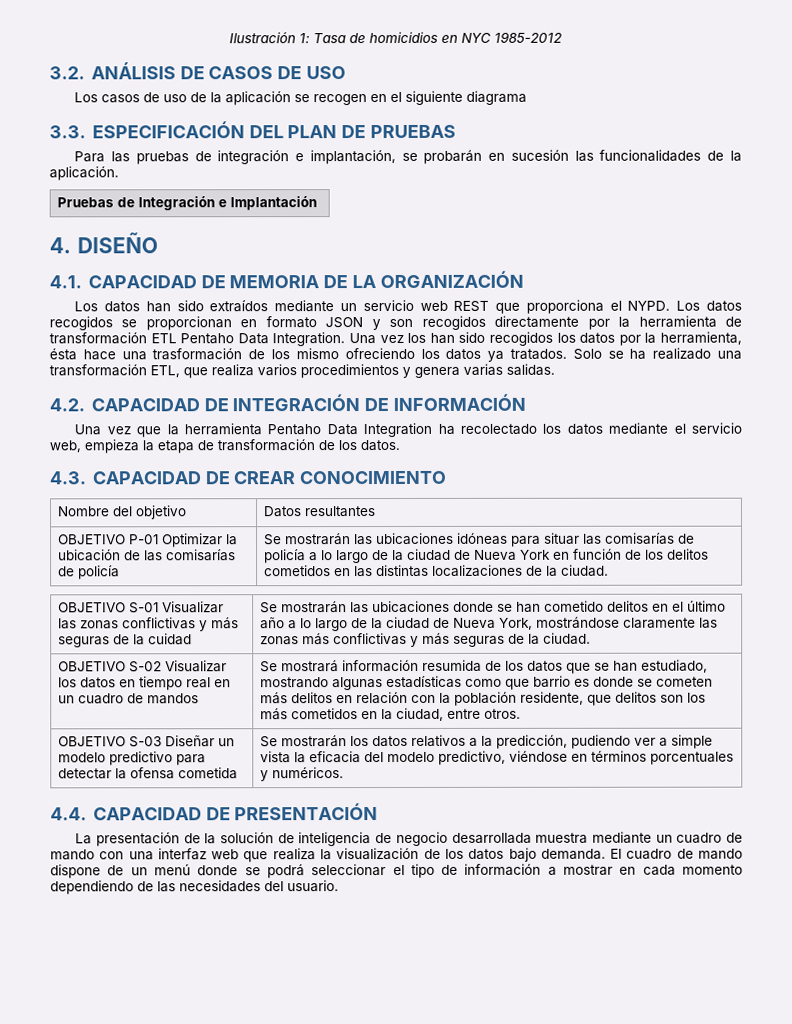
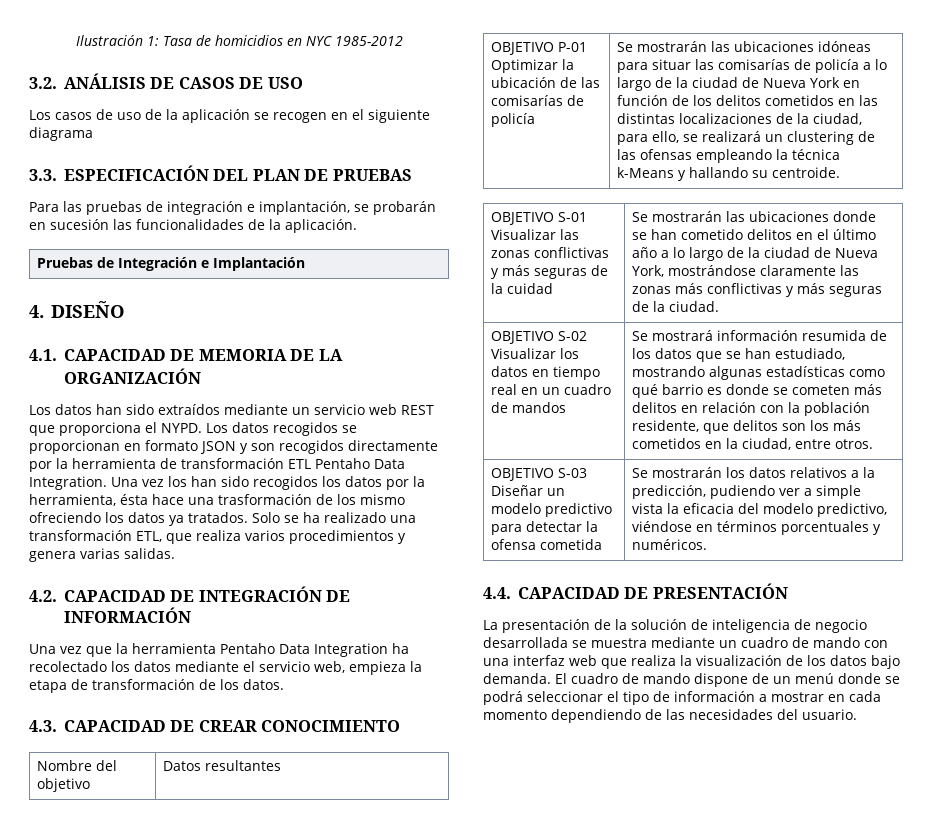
- Se mostrarán las ubicaciones idóneas para situar las comisarías de policía a lo largo de la ciudad de Nueva York en función de los delitos cometidos en las distintas localizaciones de la ciudad.
+ Se mostrarán las ubicaciones idóneas para situar las comisarías de policía a lo largo de la ciudad de Nueva York en función de los delitos cometidos en las distintas localizaciones de la ciudad, para ello, se realizará un clustering de las ofensas empleando la técnica k-Means y hallando su centroide.
- Se mostrará información resumida de los datos que se han estudiado, mostrando algunas estadísticas como que barrio es donde se cometen más delitos en relación con la población residente, que delitos son los más cometidos en la ciudad, entre otros.
+ Se mostrará información resumida de los datos que se han estudiado, mostrando algunas estadísticas como qué barrio es donde se cometen más delitos en relación con la población residente, que delitos son los más cometidos en la ciudad, entre otros.
- La presentación de la solución de inteligencia de negocio desarrollada muestra mediante un cuadro de mando con una interfaz web que realiza la visualización de los datos bajo demanda.
+ La presentación de la solución de inteligencia de negocio desarrollada se muestra mediante un cuadro de mando con una interfaz web que realiza la visualización de los datos bajo demanda.

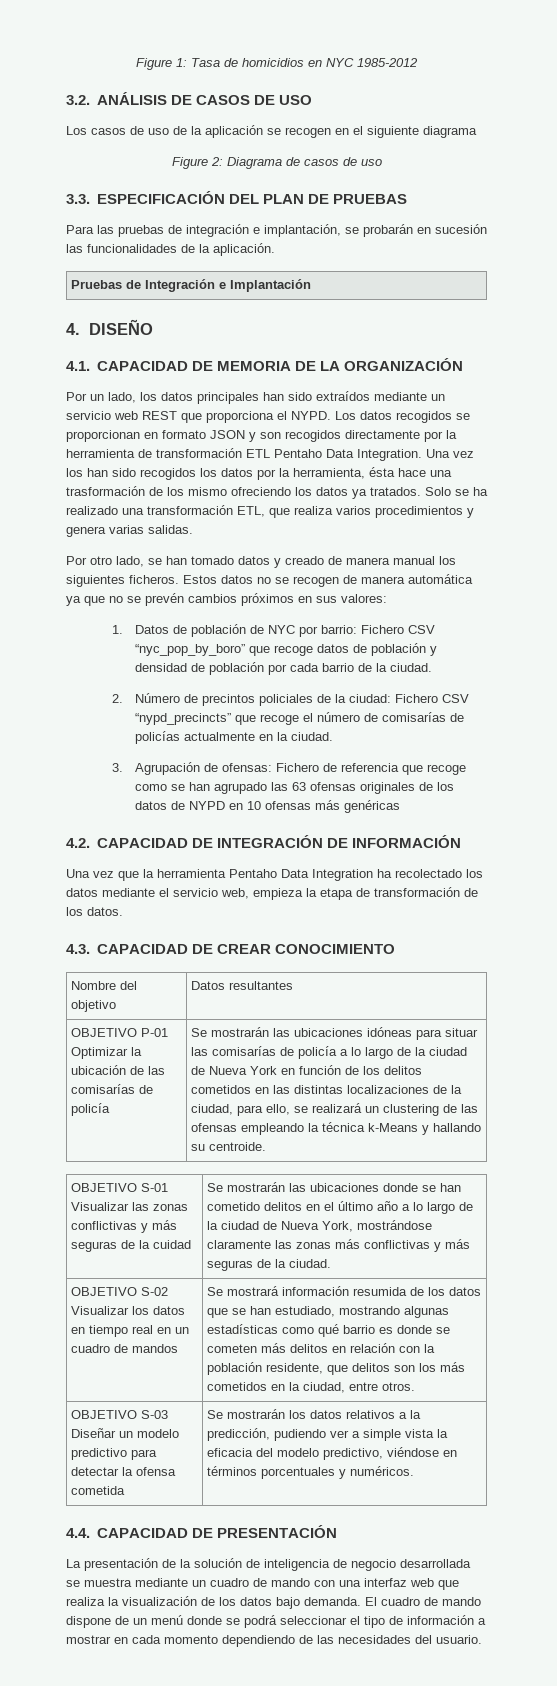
- Ilustración 1: Tasa de homicidios en NYC 1985-2012
+ Figure 1: Tasa de homicidios en NYC 1985-2012
+ Figure 2: Diagrama de casos de uso
- Los datos han sido extraídos mediante un servicio web REST que proporciona el NYPD.
+ Por un lado, los datos principales han sido extraídos mediante un servicio web REST que proporciona el NYPD.
+ Por otro lado, se han tomado datos y creado de manera manual los siguientes ficheros. Estos datos no se recogen de manera automática ya que no se prevén cambios próximos en sus valores:
+ 1. Datos de población de NYC por barrio: Fichero CSV “nyc_pop_by_boro” que recoge datos de población y densidad de población por cada barrio de la ciudad.
+ 2. Número de precintos policiales de la ciudad: Fichero CSV “nypd_precincts” que recoge el número de comisarías de policías actualmente en la ciudad.
+ 3. Agrupación de ofensas: Fichero de referencia que recoge como se han agrupado las 63 ofensas originales de los datos de NYPD en 10 ofensas más genéricas

